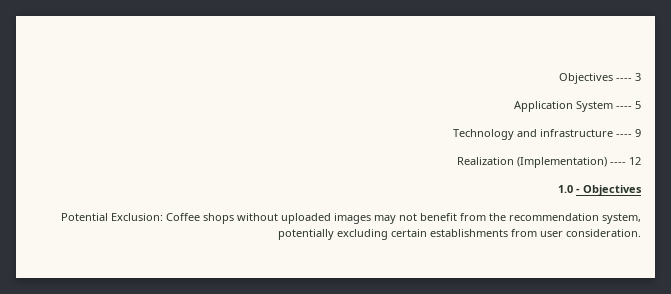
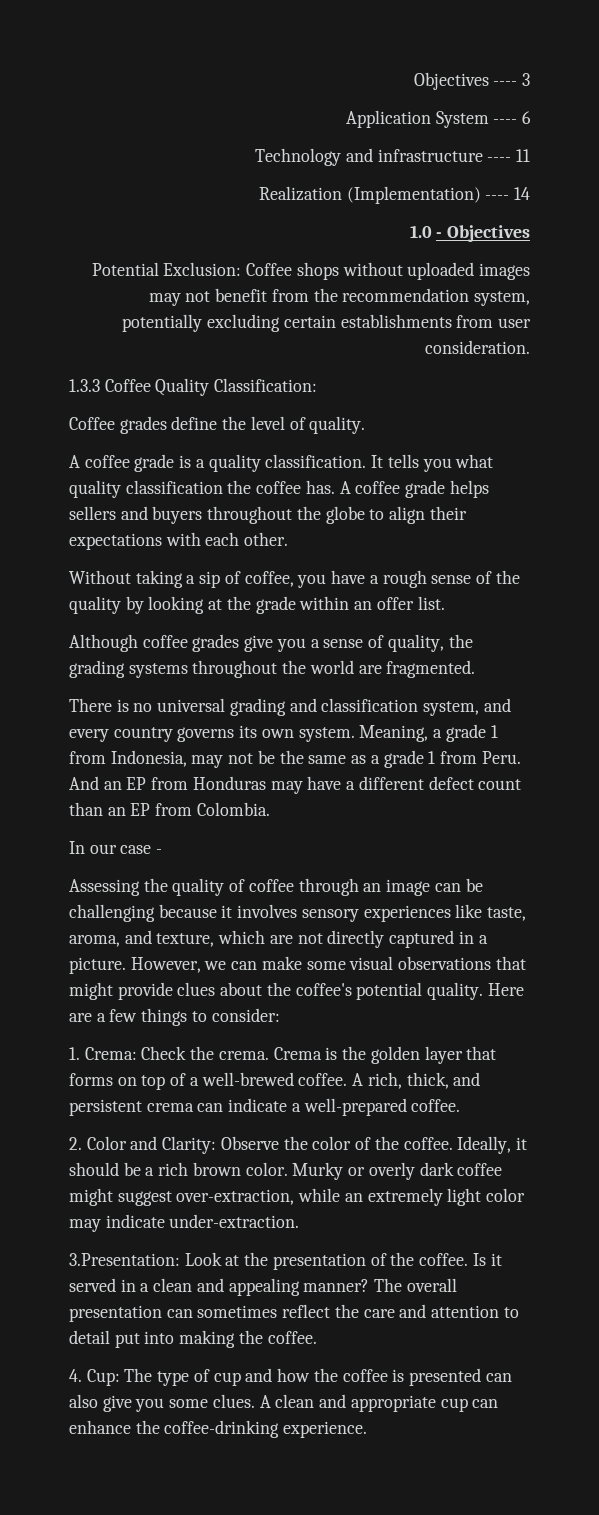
- Application System ---- 5
+ Application System ---- 6
- Technology and infrastructure ---- 9
+ Technology and infrastructure ---- 11
- Realization (Implementation) ---- 12
+ Realization (Implementation) ---- 14
+ 1.3.3 Coffee Quality Classification:
+ Coffee grades define the level of quality.
+ A coffee grade is a quality classification. It tells you what quality classification the coffee has. A coffee grade helps sellers and buyers throughout the globe to align their expectations with each other.
+ Without taking a sip of coffee, you have a rough sense of the quality by looking at the grade within an offer list.
+ Although coffee grades give you a sense of quality, the grading systems throughout the world are fragmented.
+ There is no universal grading and classification system, and every country governs its own system. Meaning, a grade 1 from Indonesia, may not be the same as a grade 1 from Peru. And an EP from Honduras may have a different defect count than an EP from Colombia.
+ In our case -
+ Assessing the quality of coffee through an image can be challenging because it involves sensory experiences like taste, aroma, and texture, which are not directly captured in a picture. However, we can make some visual observations that might provide clues about the coffee's potential quality. Here are a few things to consider:
+ 1. Crema: Check the crema. Crema is the golden layer that forms on top of a well-brewed coffee. A rich, thick, and persistent crema can indicate a well-prepared coffee.
+ 2. Color and Clarity: Observe the color of the coffee. Ideally, it should be a rich brown color. Murky or overly dark coffee might suggest over-extraction, while an extremely light color may indicate under-extraction.
+ 3.Presentation: Look at the presentation of the coffee. Is it served in a clean and appealing manner? The overall presentation can sometimes reflect the care and attention to detail put into making the coffee.
+ 4. Cup: The type of cup and how the coffee is presented can also give you some clues. A clean and appropriate cup can enhance the coffee-drinking experience.

